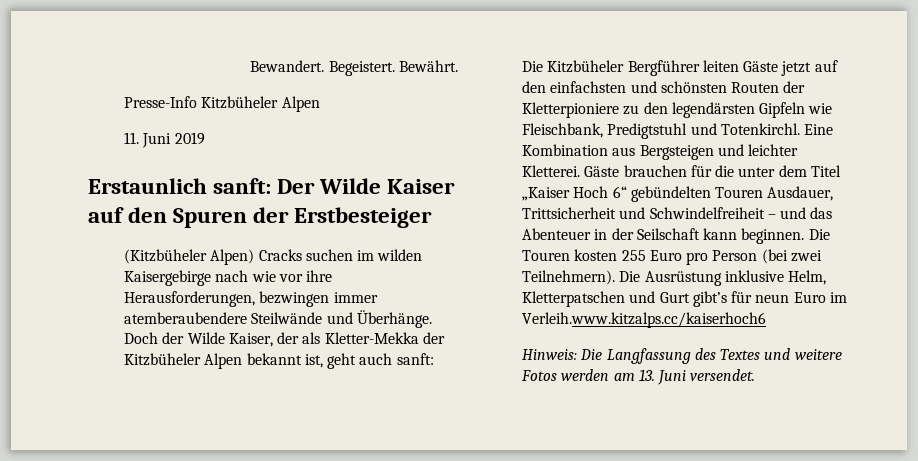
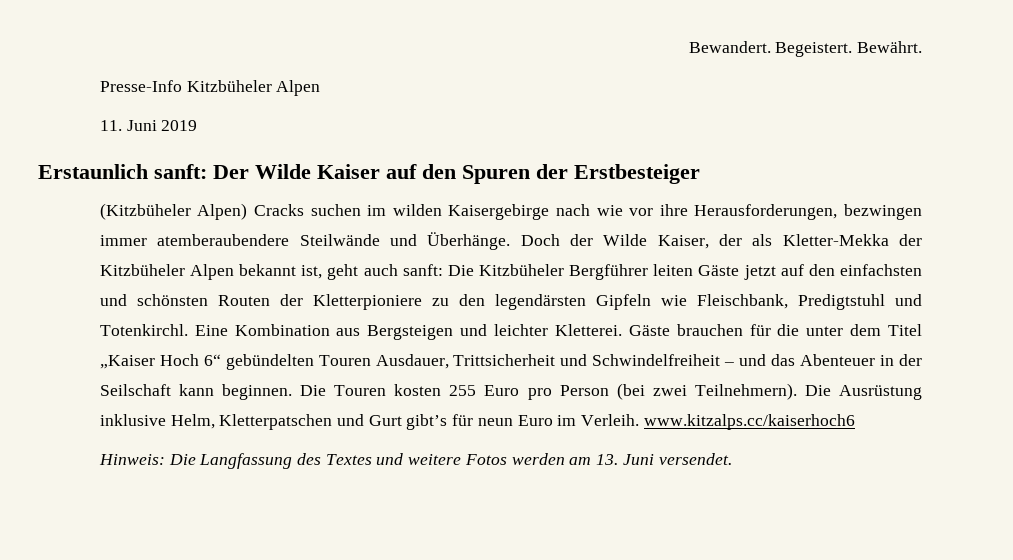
- Die Ausrüstung inklusive Helm, Kletterpatschen und Gurt gibt’s für neun Euro im Verleih.www.kitzalps.cc/kaiserhoch6
+ Die Ausrüstung inklusive Helm, Kletterpatschen und Gurt gibt’s für neun Euro im Verleih. www.kitzalps.cc/kaiserhoch6

